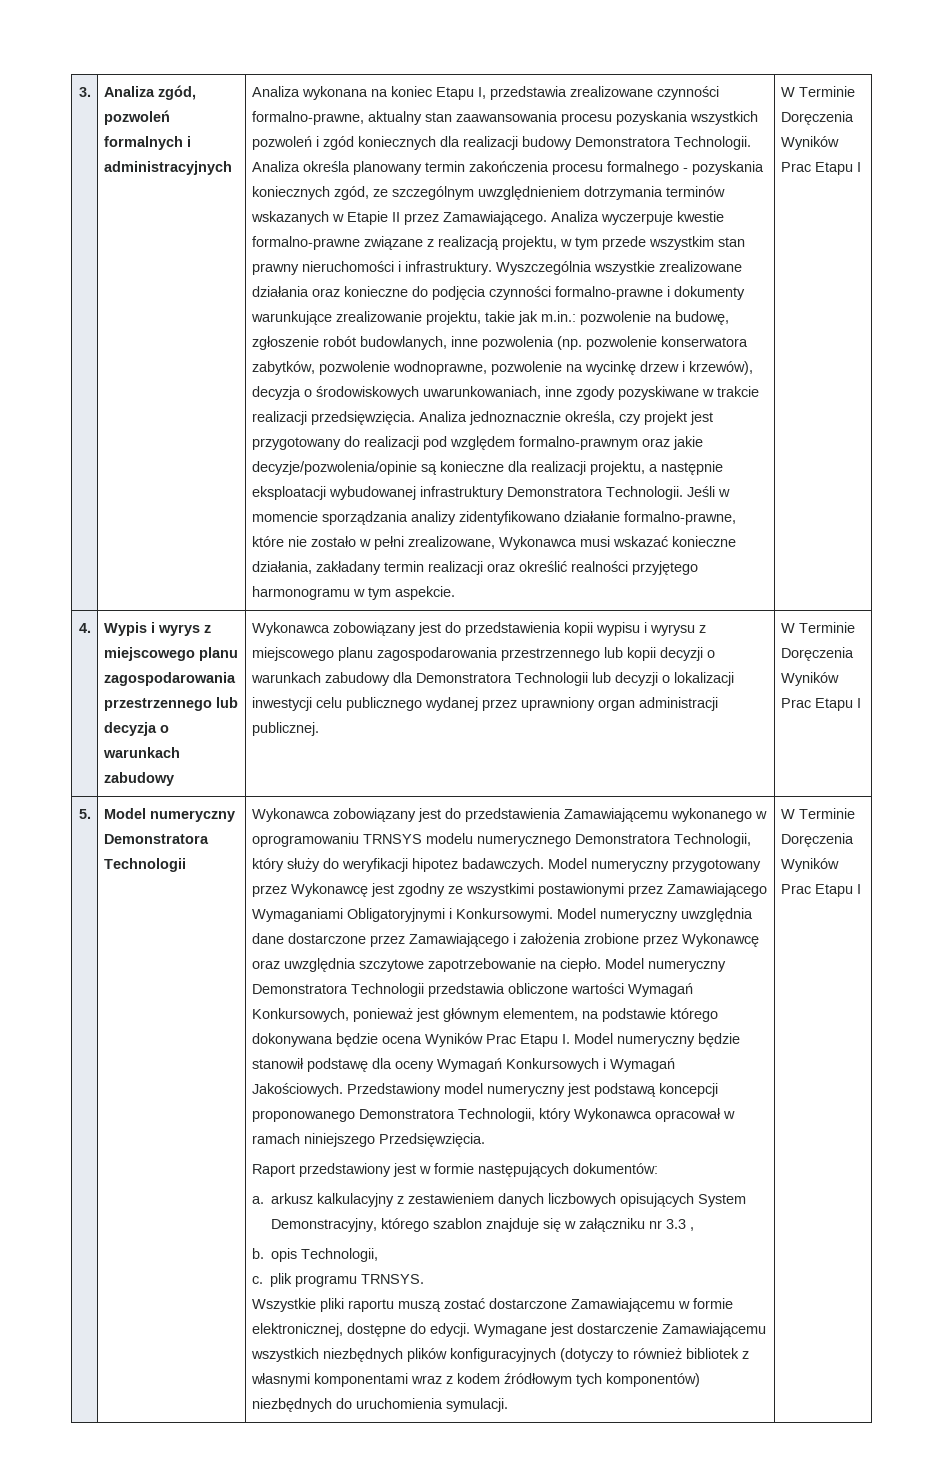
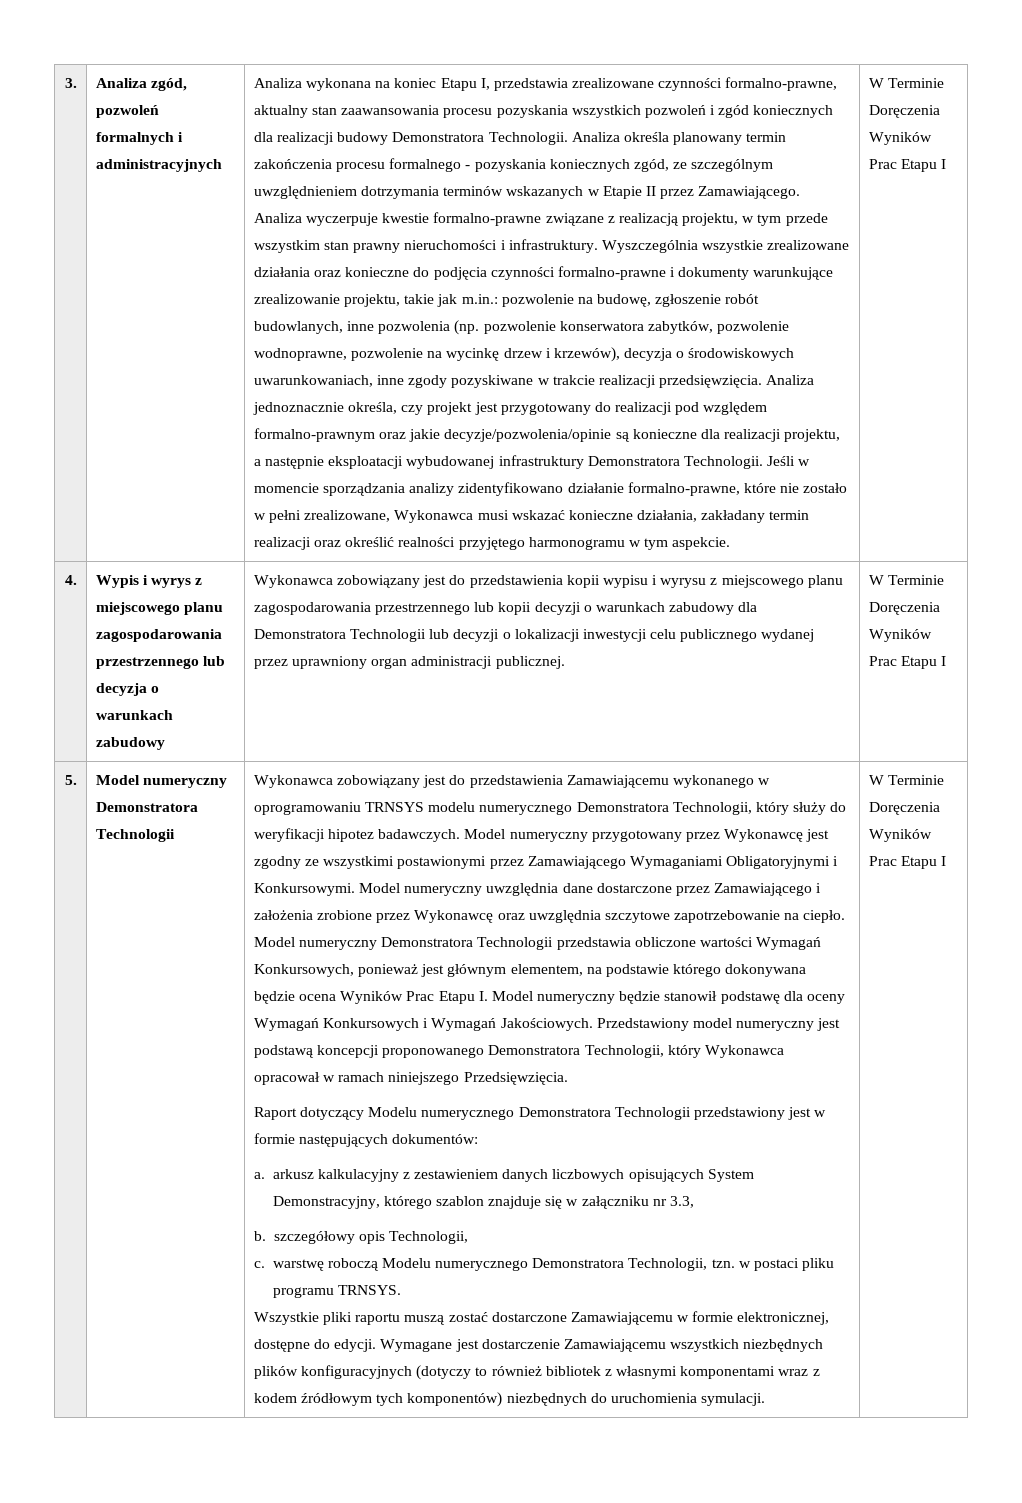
- Raport przedstawiony jest w formie następujących dokumentów:
+ Raport dotyczący Modelu numerycznego Demonstratora Technologii przedstawiony jest w formie następujących dokumentów:
- a. arkusz kalkulacyjny z zestawieniem danych liczbowych opisujących System Demonstracyjny, którego szablon znajduje się w załączniku nr 3.3 ,
+ a. arkusz kalkulacyjny z zestawieniem danych liczbowych opisujących System Demonstracyjny, którego szablon znajduje się w załączniku nr 3.3,
- b. opis Technologii,
+ b. szczegółowy opis Technologii,
- c. plik programu TRNSYS.
+ c. warstwę roboczą Modelu numerycznego Demonstratora Technologii, tzn. w postaci pliku programu TRNSYS.

